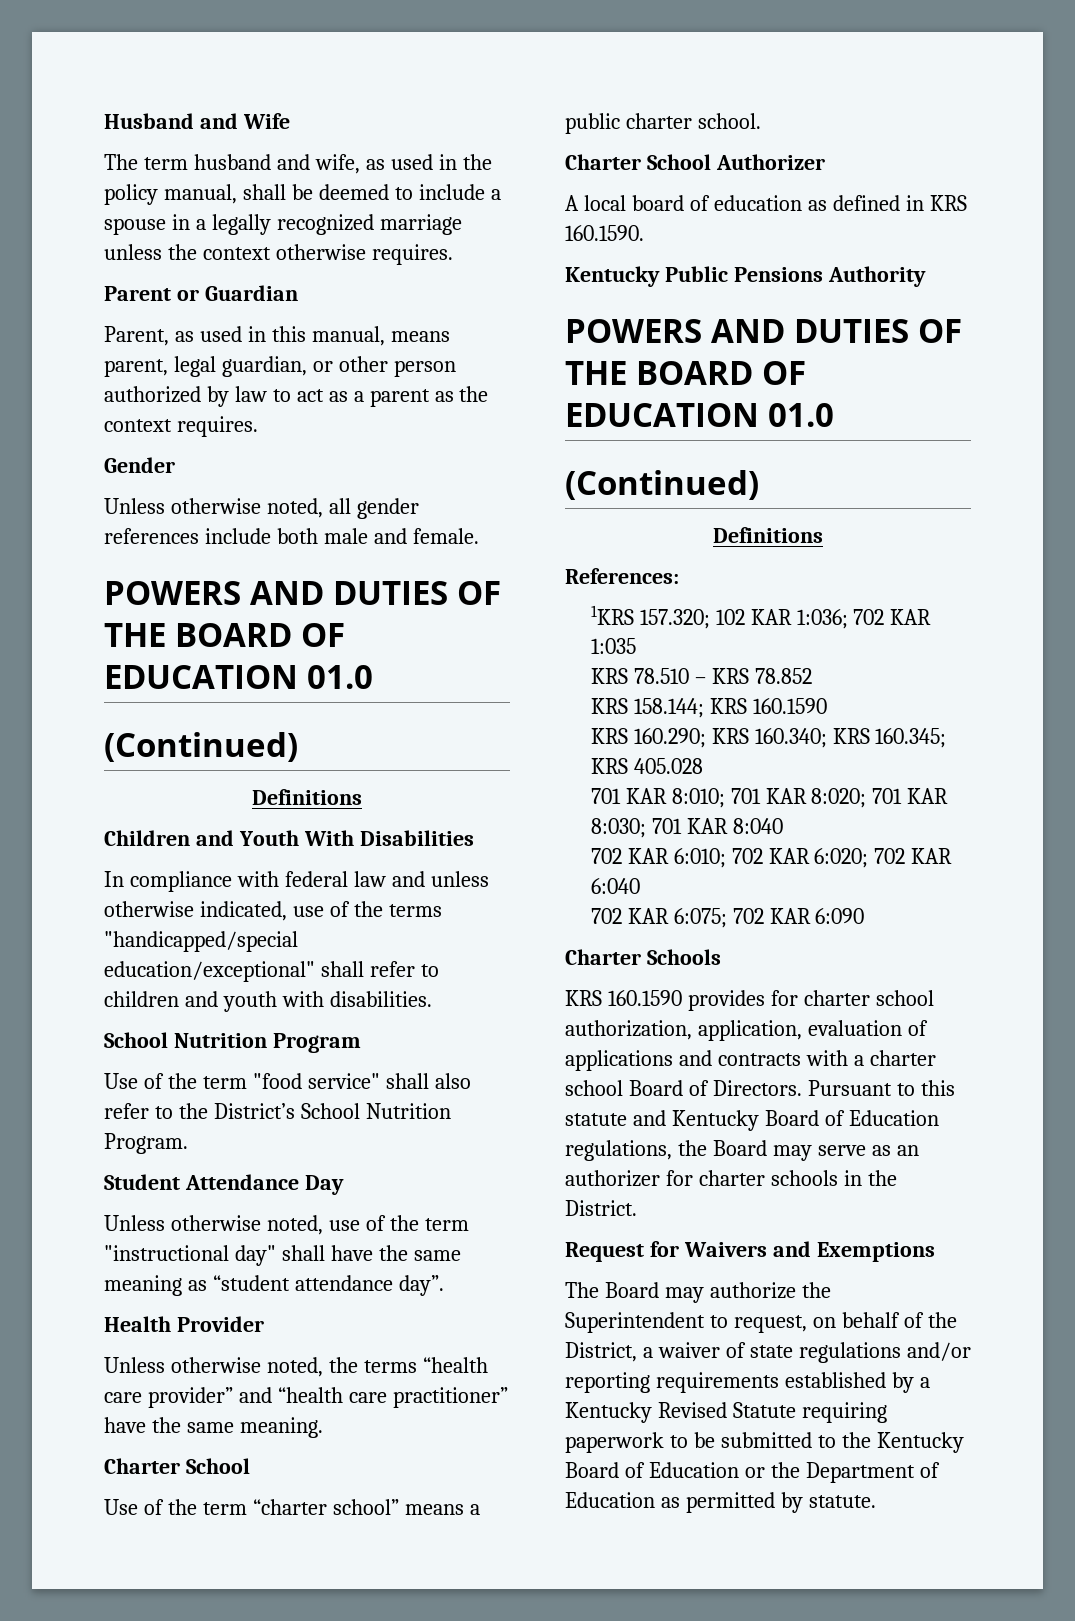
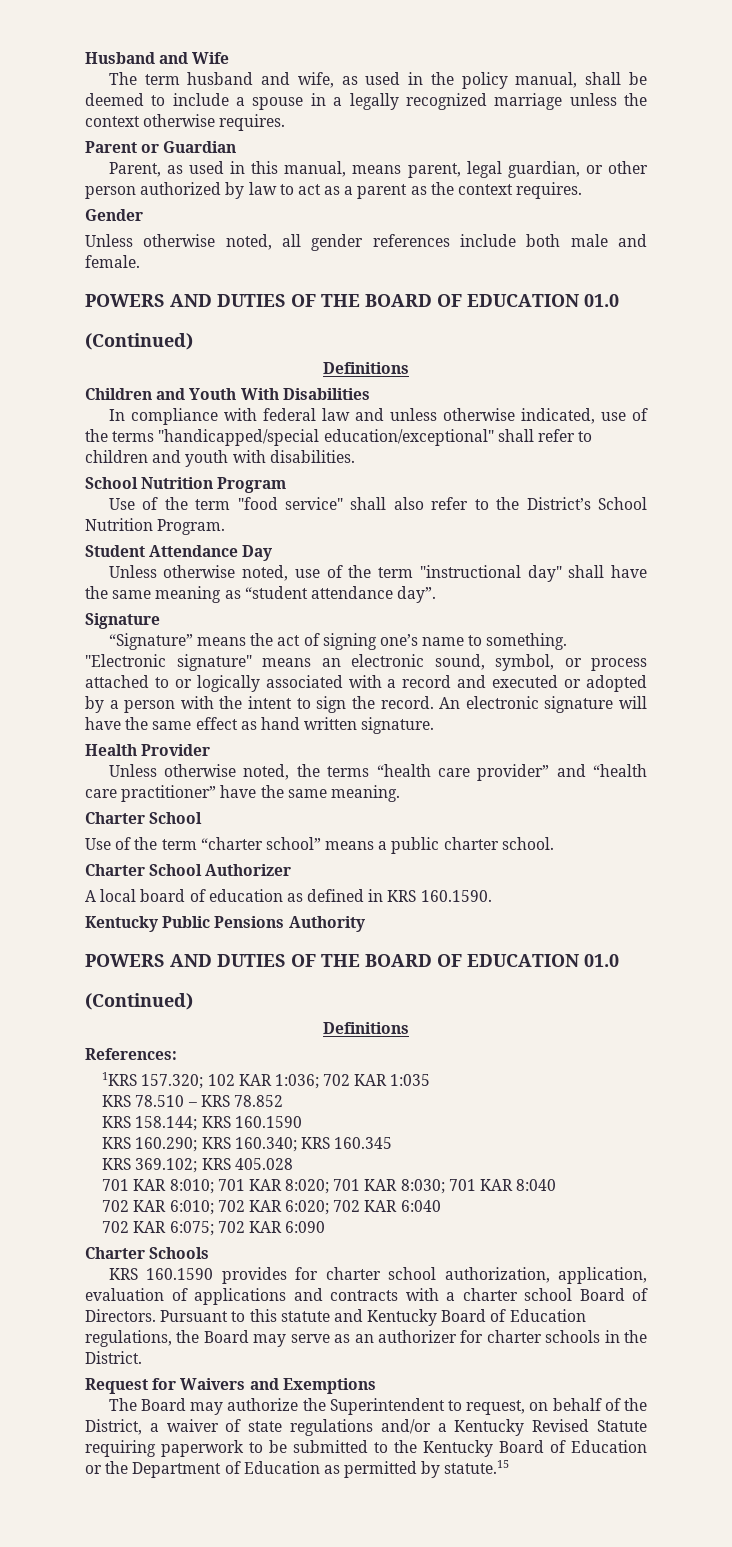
+ Signature
+ “Signature” means the act of signing one’s name to something. "Electronic signature" means an electronic sound, symbol, or process attached to or logically associated with a record and executed or adopted by a person with the intent to sign the record. An electronic signature will have the same effect as hand written signature.
- KRS 160.290; KRS 160.340; KRS 160.345; KRS 405.028
+ KRS 160.290; KRS 160.340; KRS 160.345
+ KRS 369.102; KRS 405.028
- The Board may authorize the Superintendent to request, on behalf of the District, a waiver of state regulations and/or reporting requirements established by a Kentucky Revised Statute requiring paperwork to be submitted to the Kentucky Board of Education or the Department of Education as permitted by statute.
+ The Board may authorize the Superintendent to request, on behalf of the District, a waiver of state regulations and/or a Kentucky Revised Statute requiring paperwork to be submitted to the Kentucky Board of Education or the Department of Education as permitted by statute.15

